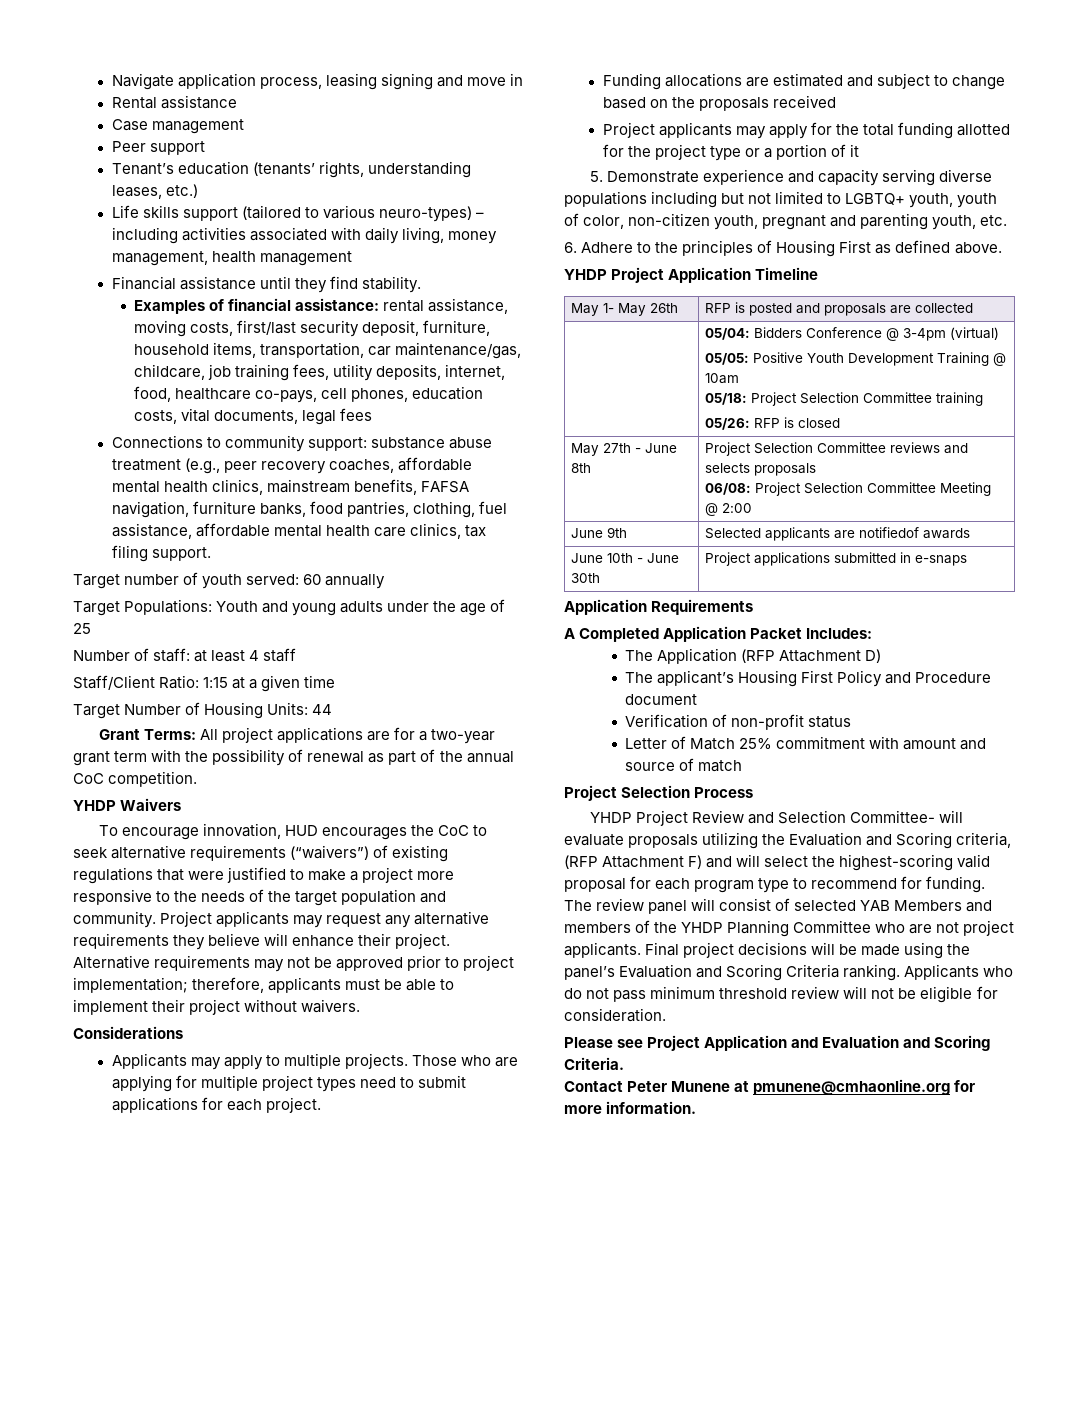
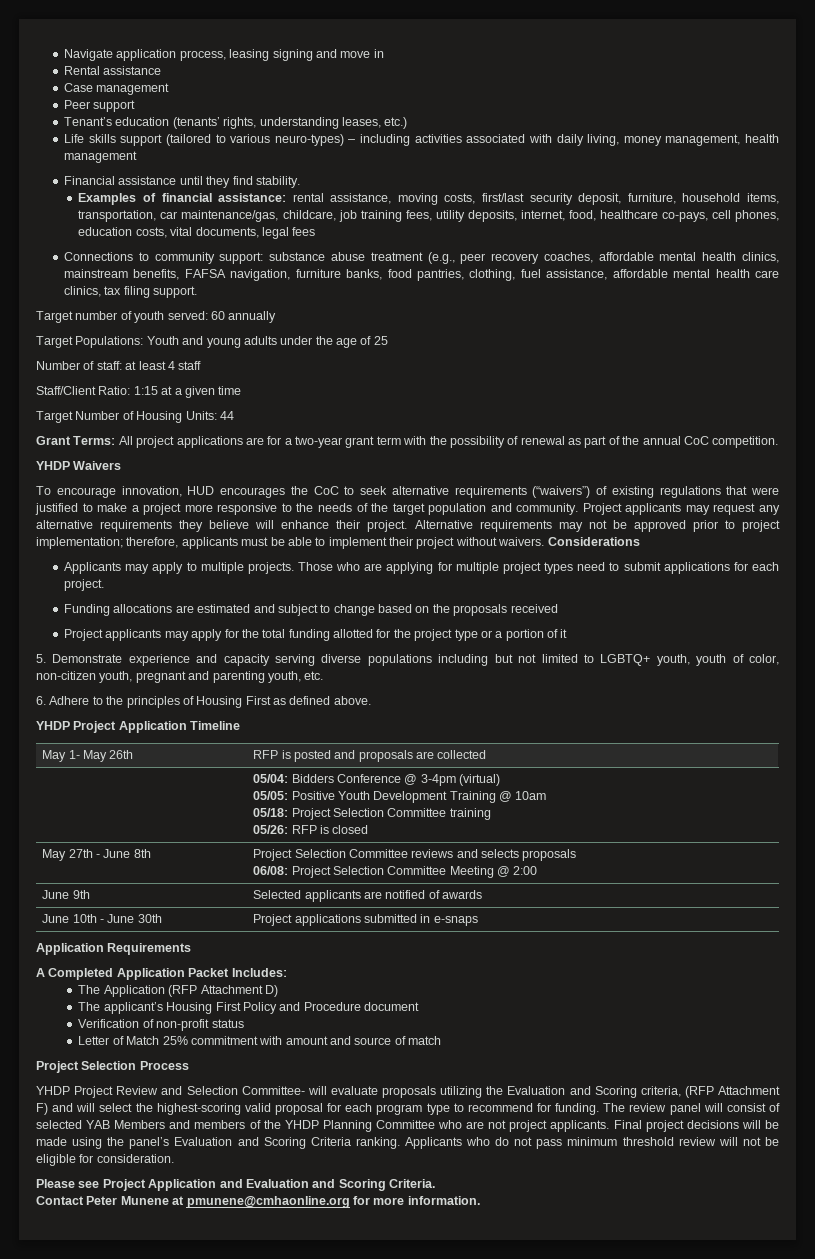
- Alternative requirements may not be approved prior to project implementation; therefore, applicants must be able to implement their project without waivers.
- Considerations
+ Alternative requirements may not be approved prior to project implementation; therefore, applicants must be able to implement their project without waivers. Considerations
- June 9th | Selected applicants are notifiedof awards
+ June 9th | Selected applicants are notified of awards

